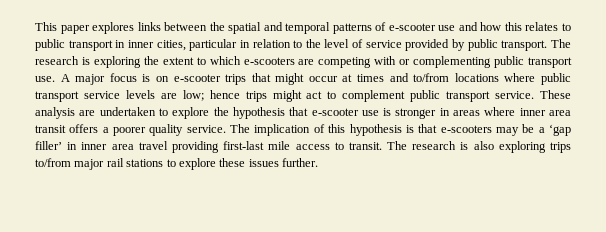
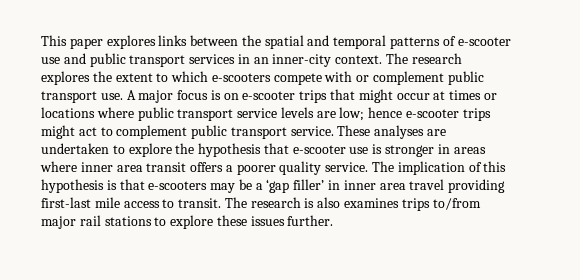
- This paper explores links between the spatial and temporal patterns of e-scooter use and how this relates to public transport in inner cities, particular in relation to the level of service provided by public transport. The research is exploring the extent to which e-scooters are competing with or complementing public transport use.
+ This paper explores links between the spatial and temporal patterns of e-scooter use and public transport services in an inner-city context. The research explores the extent to which e-scooters compete with or complement public transport use.
- A major focus is on e-scooter trips that might occur at times and to/from locations where public transport service levels are low; hence trips might act to complement public transport service.
+ A major focus is on e-scooter trips that might occur at times or locations where public transport service levels are low; hence e-scooter trips might act to complement public transport service.
- These analysis are undertaken to explore the hypothesis that e-scooter use is stronger in areas where inner area transit offers a poorer quality service.
+ These analyses are undertaken to explore the hypothesis that e-scooter use is stronger in areas where inner area transit offers a poorer quality service.
- The research is also exploring trips to/from major rail stations to explore these issues further.
+ The research is also examines trips to/from major rail stations to explore these issues further.

